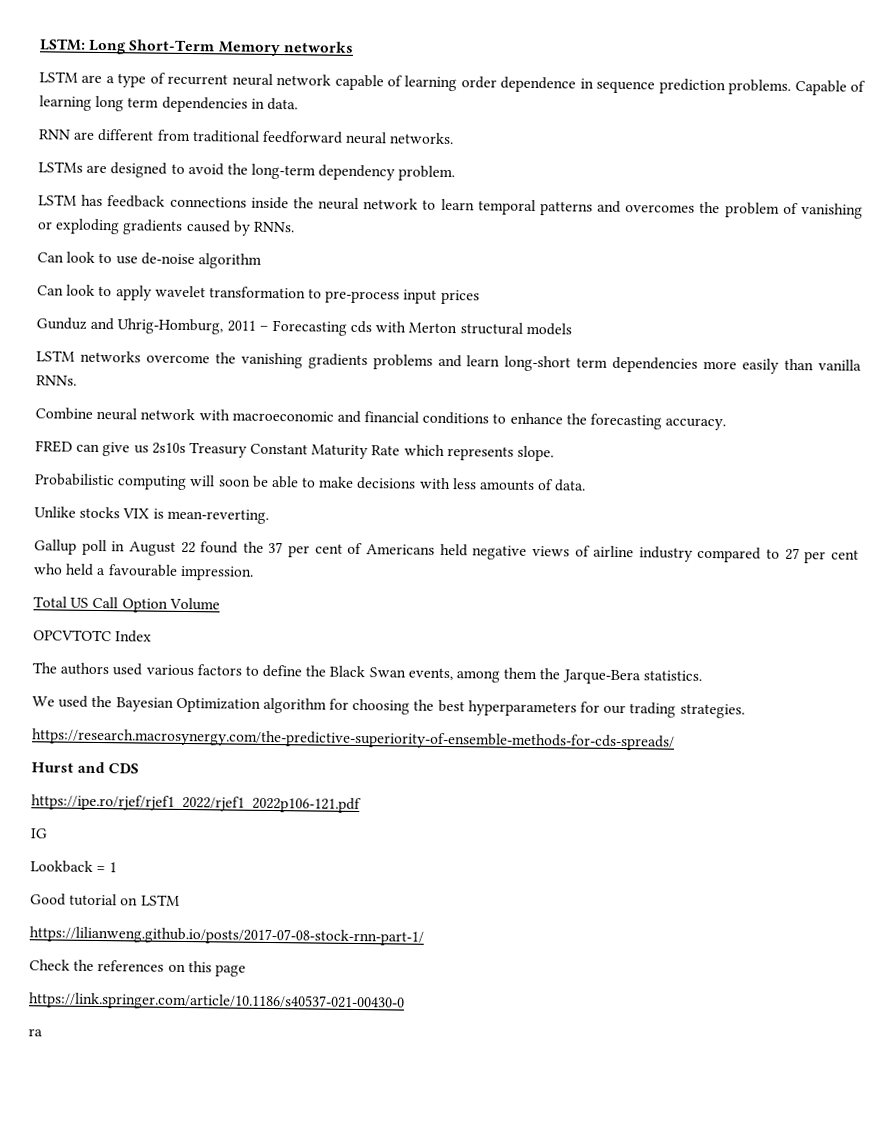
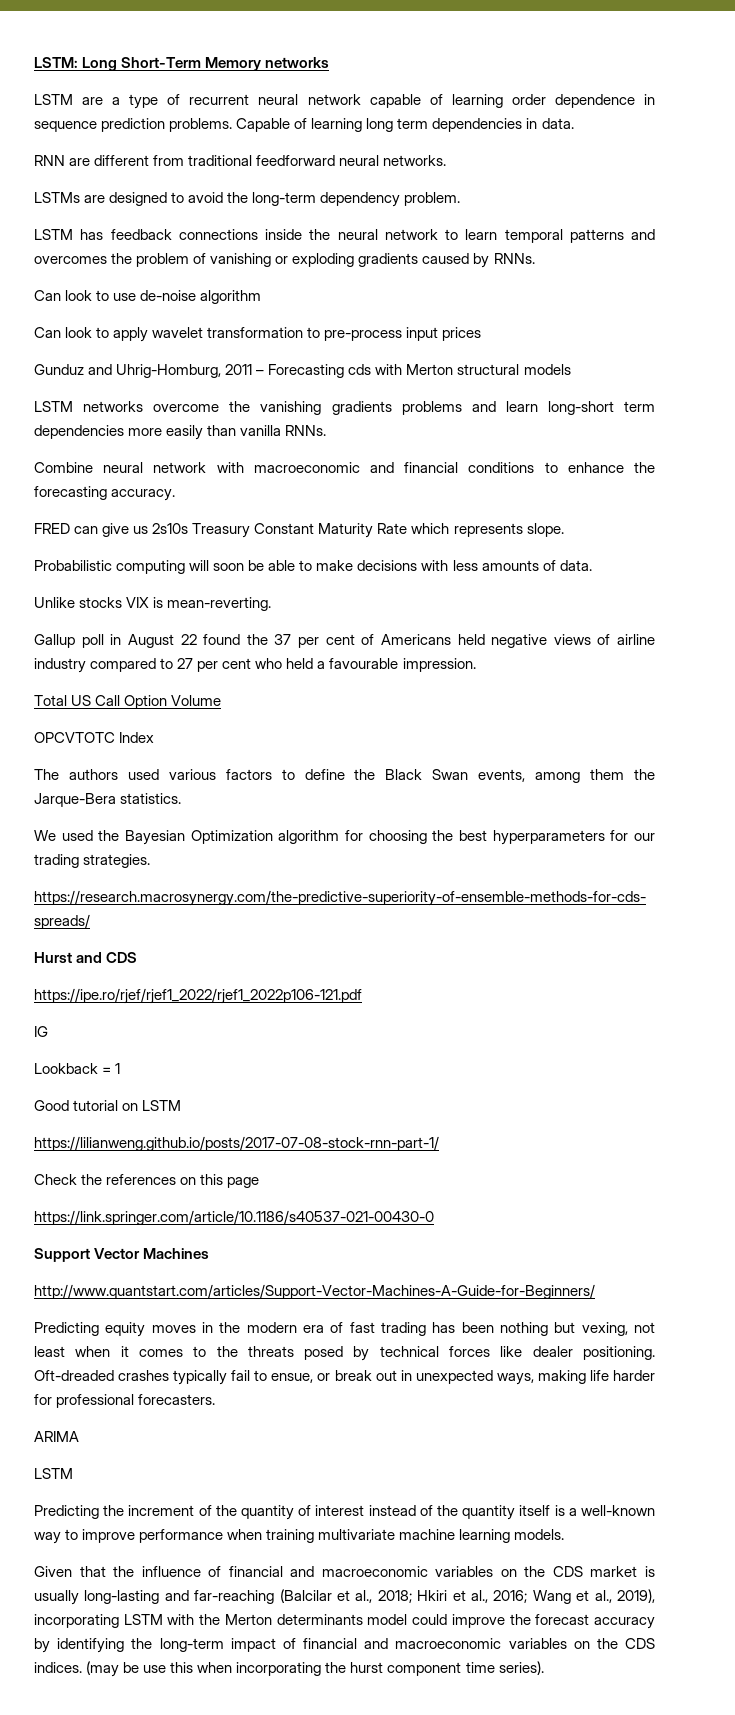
- ra
+ Support Vector Machines
+ http://www.quantstart.com/articles/Support-Vector-Machines-A-Guide-for-Beginners/
+ Predicting equity moves in the modern era of fast trading has been nothing but vexing, not least when it comes to the threats posed by technical forces like dealer positioning. Oft-dreaded crashes typically fail to ensue, or break out in unexpected ways, making life harder for professional forecasters.
+ ARIMA
+ LSTM
+ Predicting the increment of the quantity of interest instead of the quantity itself is a well-known way to improve performance when training multivariate machine learning models.
+ Given that the influence of financial and macroeconomic variables on the CDS market is usually long-lasting and far-reaching (Balcilar et al., 2018; Hkiri et al., 2016; Wang et al., 2019), incorporating LSTM with the Merton determinants model could improve the forecast accuracy by identifying the long-term impact of financial and macroeconomic variables on the CDS indices. (may be use this when incorporating the hurst component time series).

